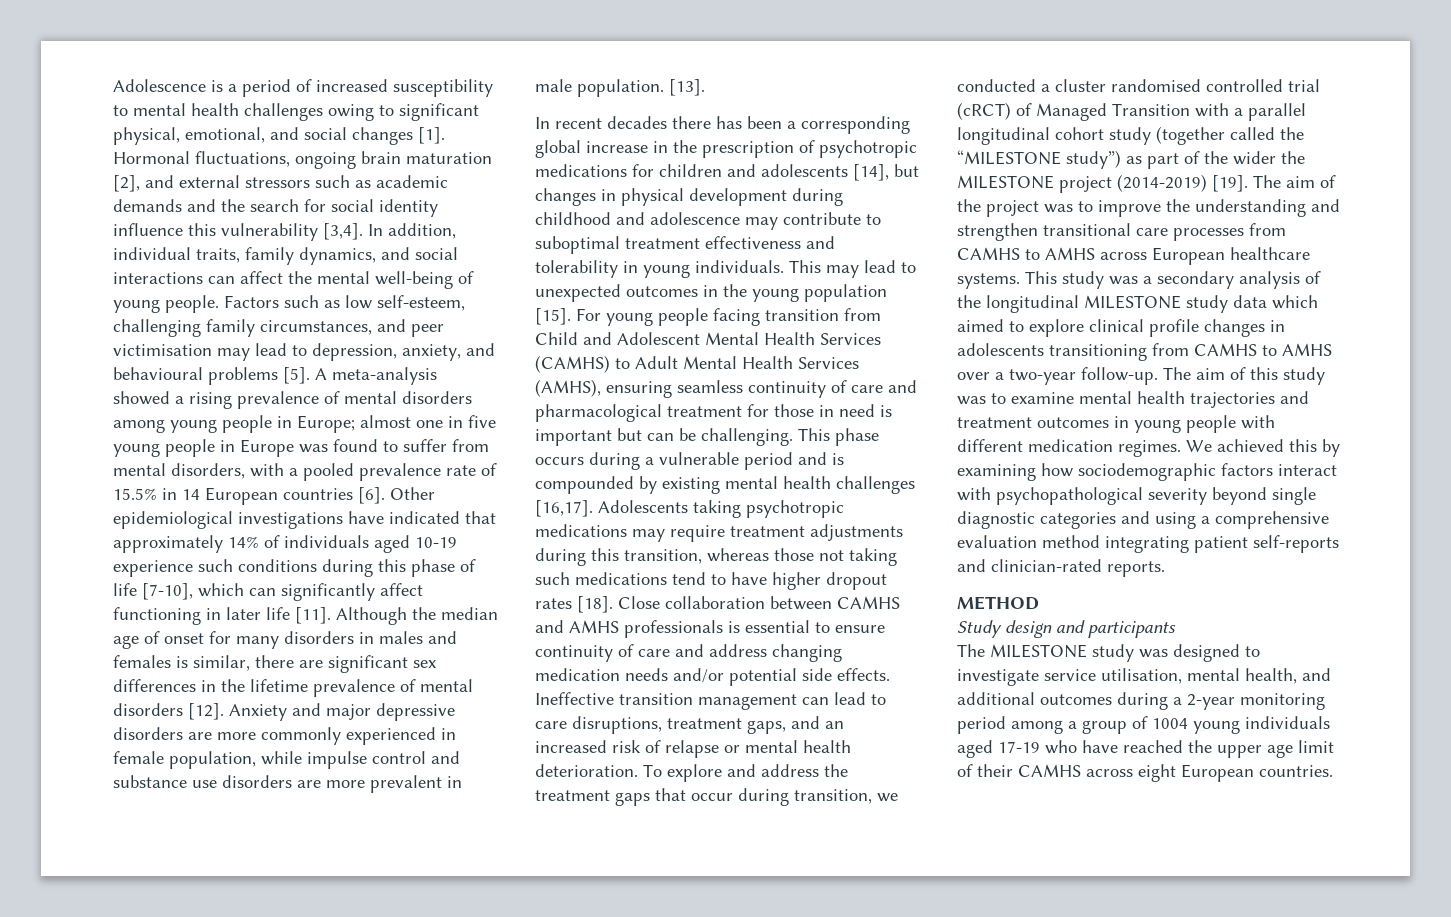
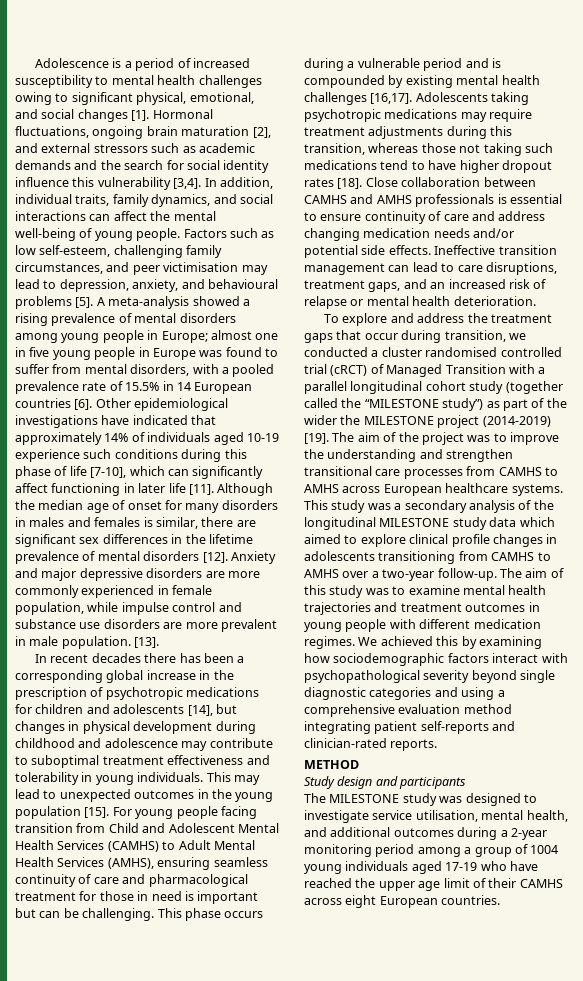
- Ineffective transition management can lead to care disruptions, treatment gaps, and an increased risk of relapse or mental health deterioration. To explore and address the treatment gaps that occur during transition, we conducted a cluster randomised controlled trial (cRCT) of Managed Transition with a parallel longitudinal cohort study (together called the “MILESTONE study”) as part of the wider the MILESTONE project (2014-2019) [19].
+ Ineffective transition management can lead to care disruptions, treatment gaps, and an increased risk of relapse or mental health deterioration.
+ To explore and address the treatment gaps that occur during transition, we conducted a cluster randomised controlled trial (cRCT) of Managed Transition with a parallel longitudinal cohort study (together called the “MILESTONE study”) as part of the wider the MILESTONE project (2014-2019) [19].

